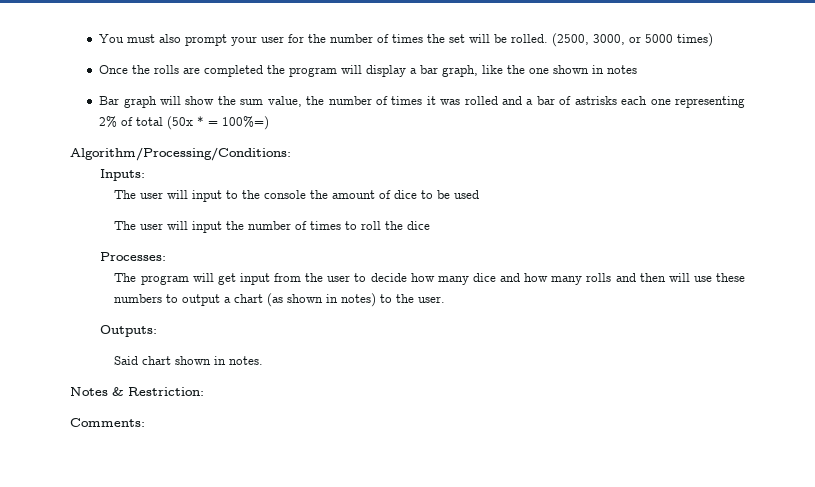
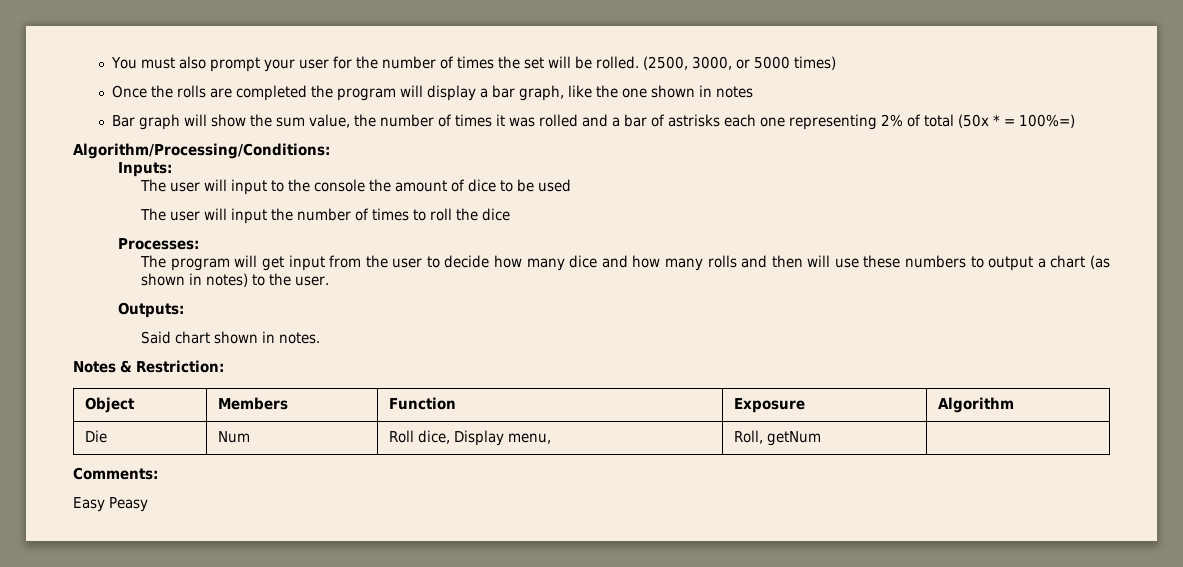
+ Object | Members | Function | Exposure | Algorithm
+ Die | Num | Roll dice, Display menu, | Roll, getNum |
+ Easy Peasy

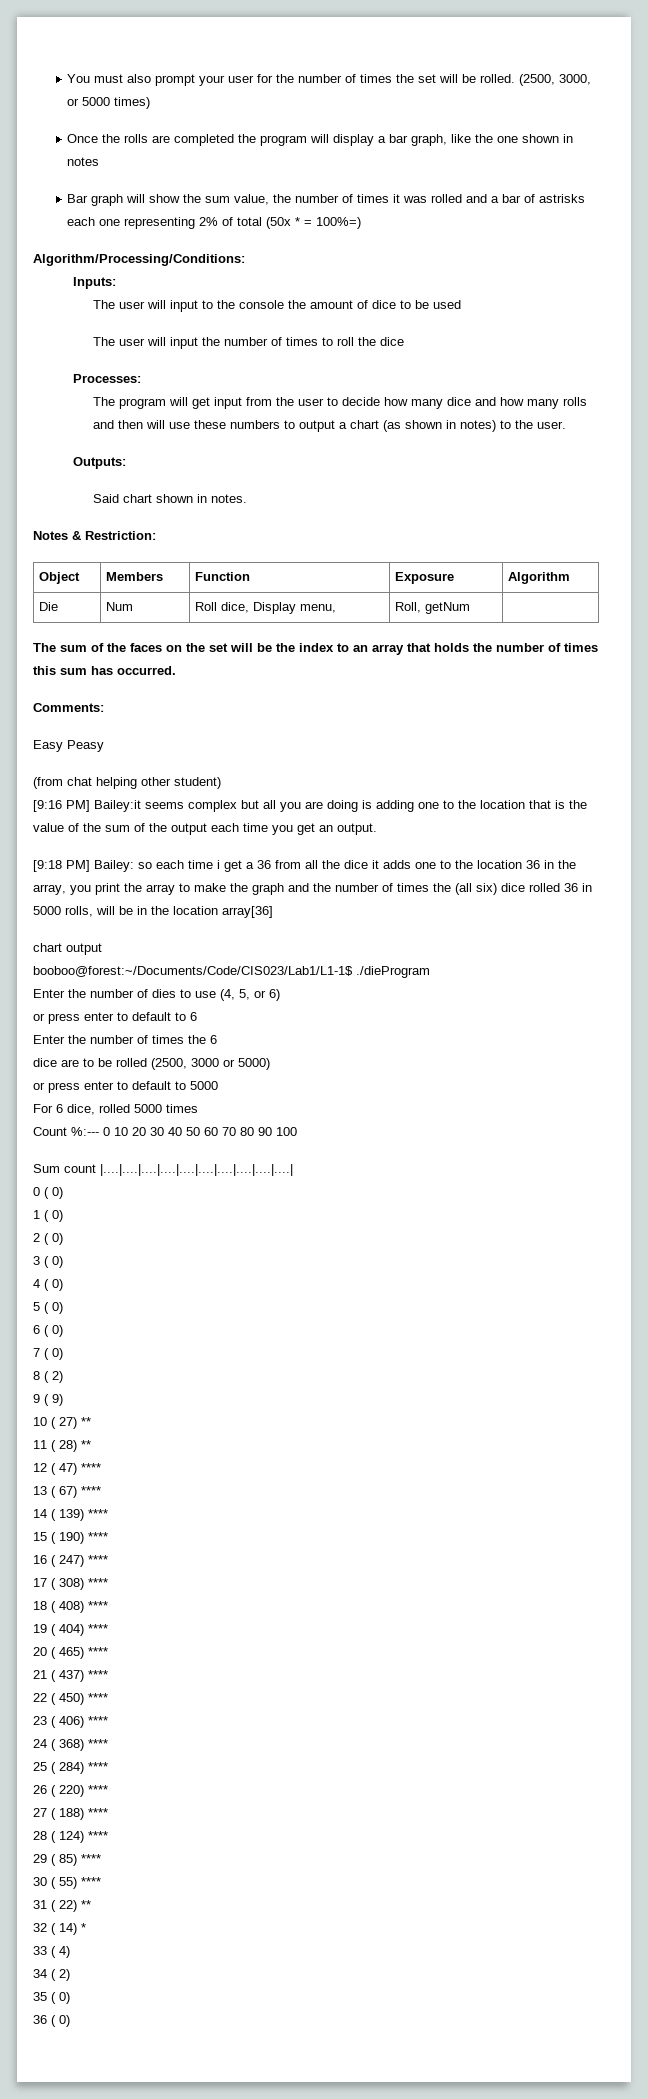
+ The sum of the faces on the set will be the index to an array that holds the number of times this sum has occurred.
  Comments:
  Easy Peasy
+ (from chat helping other student)
+ [9:16 PM] Bailey:it seems complex but all you are doing is adding one to the location that is the value of the sum of the output each time you get an output.
+ [9:18 PM] Bailey: so each time i get a 36 from all the dice it adds one to the location 36 in the array, you print the array to make the graph and the number of times the (all six) dice rolled 36 in 5000 rolls, will be in the location array[36]
+ chart output
+ booboo@forest:~/Documents/Code/CIS023/Lab1/L1-1$ ./dieProgram
+ Enter the number of dies to use (4, 5, or 6)
+ or press enter to default to 6
+ Enter the number of times the 6
+ dice are to be rolled (2500, 3000 or 5000)
+ or press enter to default to 5000
+ For 6 dice, rolled 5000 times
+ Count %:--- 0 10 20 30 40 50 60 70 80 90 100
+ Sum count |....|....|....|....|....|....|....|....|....|....|
+ 0 ( 0)
+ 1 ( 0)
+ 2 ( 0)
+ 3 ( 0)
+ 4 ( 0)
+ 5 ( 0)
+ 6 ( 0)
+ 7 ( 0)
+ 8 ( 2)
+ 9 ( 9)
+ 10 ( 27) **
+ 11 ( 28) **
+ 12 ( 47) ****
+ 13 ( 67) ****
+ 14 ( 139) ****
+ 15 ( 190) ****
+ 16 ( 247) ****
+ 17 ( 308) ****
+ 18 ( 408) ****
+ 19 ( 404) ****
+ 20 ( 465) ****
+ 21 ( 437) ****
+ 22 ( 450) ****
+ 23 ( 406) ****
+ 24 ( 368) ****
+ 25 ( 284) ****
+ 26 ( 220) ****
+ 27 ( 188) ****
+ 28 ( 124) ****
+ 29 ( 85) ****
+ 30 ( 55) ****
+ 31 ( 22) **
+ 32 ( 14) *
+ 33 ( 4)
+ 34 ( 2)
+ 35 ( 0)
+ 36 ( 0)

